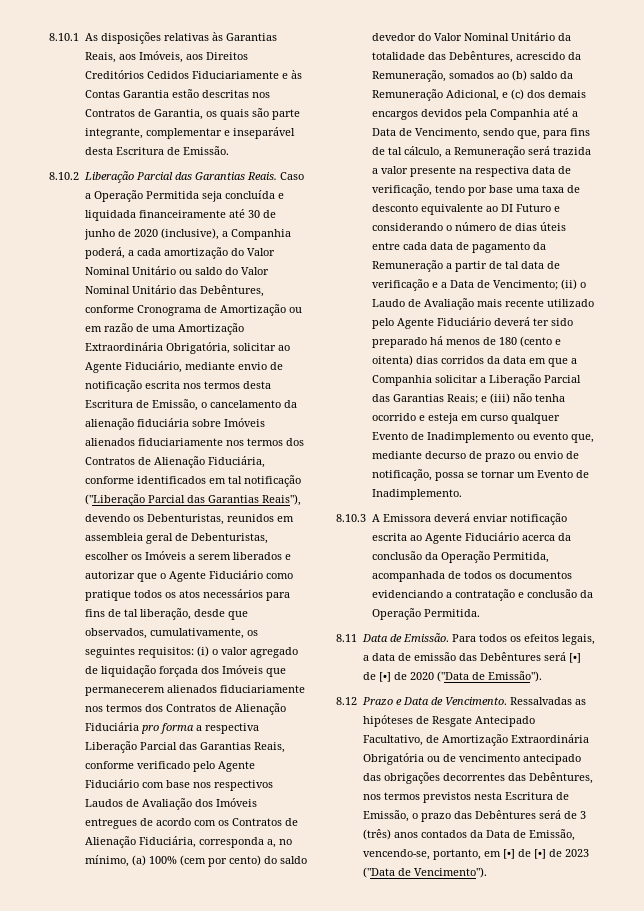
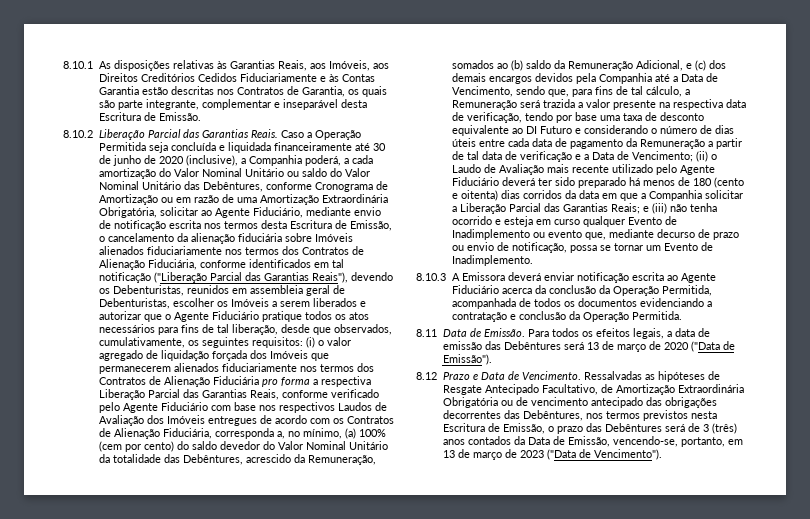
- Caso a Operação Permitida seja concluída e liquidada financeiramente até 30 de junho de 2020 (inclusive), a Companhia poderá, a cada amortização do Valor Nominal Unitário ou saldo do Valor Nominal Unitário das Debêntures, conforme Cronograma de Amortização ou em razão de uma Amortização Extraordinária Obrigatória, solicitar ao Agente Fiduciário, mediante envio de notificação escrita nos termos desta Escritura de Emissão, o cancelamento da alienação fiduciária sobre Imóveis alienados fiduciariamente nos termos dos Contratos de Alienação Fiduciária, conforme identificados em tal notificação ("Liberação Parcial das Garantias Reais"), devendo os Debenturistas, reunidos em assembleia geral de Debenturistas, escolher os Imóveis a serem liberados e autorizar que o Agente Fiduciário como pratique todos os atos necessários para fins de tal liberação, desde que observados, cumulativamente, os seguintes requisitos:
+ Caso a Operação Permitida seja concluída e liquidada financeiramente até 30 de junho de 2020 (inclusive), a Companhia poderá, a cada amortização do Valor Nominal Unitário ou saldo do Valor Nominal Unitário das Debêntures, conforme Cronograma de Amortização ou em razão de uma Amortização Extraordinária Obrigatória, solicitar ao Agente Fiduciário, mediante envio de notificação escrita nos termos desta Escritura de Emissão, o cancelamento da alienação fiduciária sobre Imóveis alienados fiduciariamente nos termos dos Contratos de Alienação Fiduciária, conforme identificados em tal notificação ("Liberação Parcial das Garantias Reais"), devendo os Debenturistas, reunidos em assembleia geral de Debenturistas, escolher os Imóveis a serem liberados e autorizar que o Agente Fiduciário pratique todos os atos necessários para fins de tal liberação, desde que observados, cumulativamente, os seguintes requisitos:
- Para todos os efeitos legais, a data de emissão das Debêntures será [•] de [•] de 2020 ("Data de Emissão").
+ Para todos os efeitos legais, a data de emissão das Debêntures será 13 de março de 2020 ("Data de Emissão").
- Ressalvadas as hipóteses de Resgate Antecipado Facultativo, de Amortização Extraordinária Obrigatória ou de vencimento antecipado das obrigações decorrentes das Debêntures, nos termos previstos nesta Escritura de Emissão, o prazo das Debêntures será de 3 (três) anos contados da Data de Emissão, vencendo-se, portanto, em [•] de [•] de 2023 ("Data de Vencimento").
+ Ressalvadas as hipóteses de Resgate Antecipado Facultativo, de Amortização Extraordinária Obrigatória ou de vencimento antecipado das obrigações decorrentes das Debêntures, nos termos previstos nesta Escritura de Emissão, o prazo das Debêntures será de 3 (três) anos contados da Data de Emissão, vencendo-se, portanto, em 13 de março de 2023 ("Data de Vencimento").

